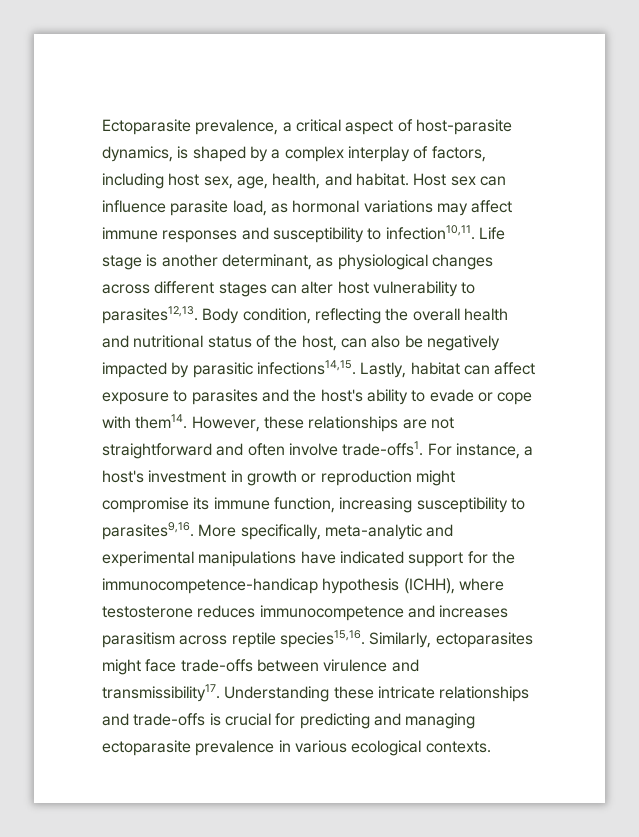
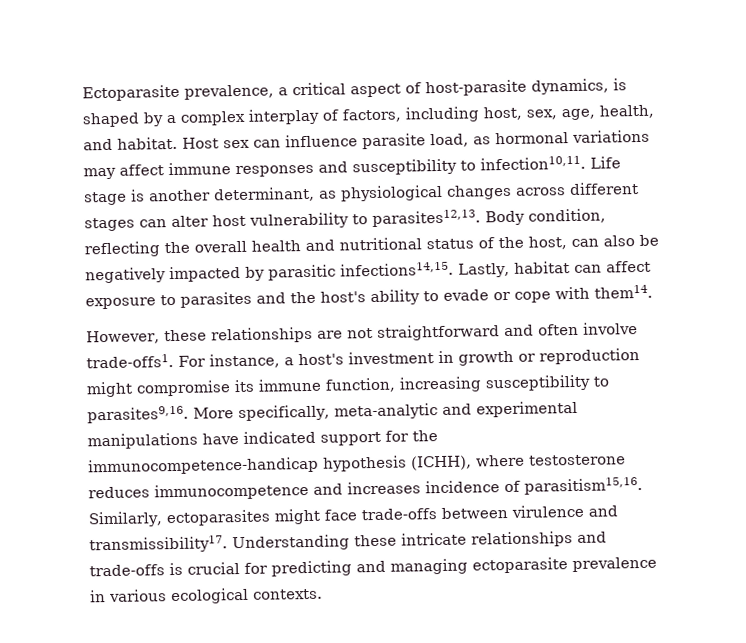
- Ectoparasite prevalence, a critical aspect of host-parasite dynamics, is shaped by a complex interplay of factors, including host sex, age, health, and habitat.
+ Ectoparasite prevalence, a critical aspect of host-parasite dynamics, is shaped by a complex interplay of factors, including host, sex, age, health, and habitat.
- Lastly, habitat can affect exposure to parasites and the host's ability to evade or cope with them14. However, these relationships are not straightforward and often involve trade-offs1.
+ Lastly, habitat can affect exposure to parasites and the host's ability to evade or cope with them14.
+ However, these relationships are not straightforward and often involve trade-offs1.
- More specifically, meta-analytic and experimental manipulations have indicated support for the immunocompetence-handicap hypothesis (ICHH), where testosterone reduces immunocompetence and increases parasitism across reptile species15,16.
+ More specifically, meta-analytic and experimental manipulations have indicated support for the immunocompetence-handicap hypothesis (ICHH), where testosterone reduces immunocompetence and increases incidence of parasitism15,16.

